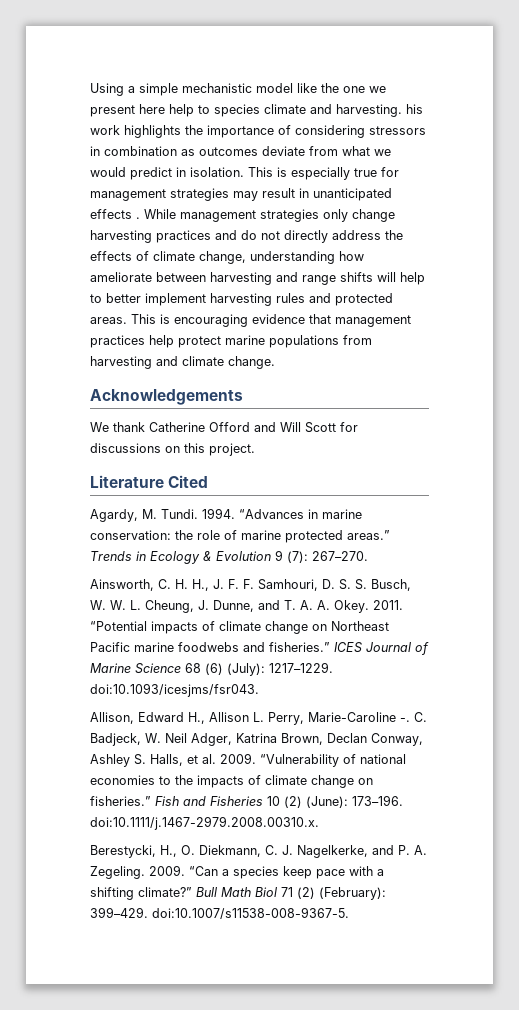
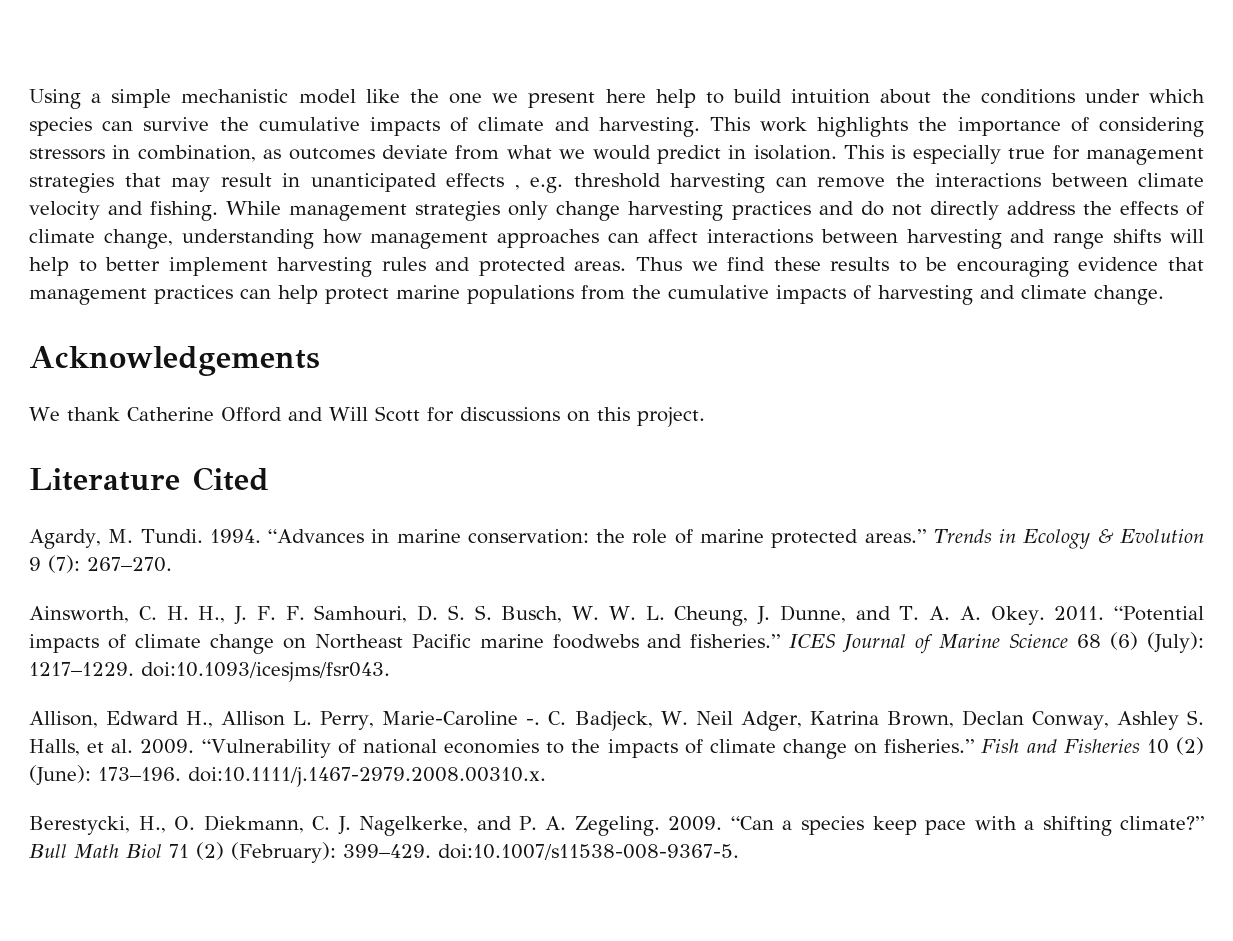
- Using a simple mechanistic model like the one we present here help to species climate and harvesting. his work highlights the importance of considering stressors in combination as outcomes deviate from what we would predict in isolation.
+ Using a simple mechanistic model like the one we present here help to build intuition about the conditions under which species can survive the cumulative impacts of climate and harvesting. This work highlights the importance of considering stressors in combination, as outcomes deviate from what we would predict in isolation.
- This is especially true for management strategies may result in unanticipated effects .
+ This is especially true for management strategies that may result in unanticipated effects , e.g. threshold harvesting can remove the interactions between climate velocity and fishing.
- While management strategies only change harvesting practices and do not directly address the effects of climate change, understanding how ameliorate between harvesting and range shifts will help to better implement harvesting rules and protected areas.
+ While management strategies only change harvesting practices and do not directly address the effects of climate change, understanding how management approaches can affect interactions between harvesting and range shifts will help to better implement harvesting rules and protected areas.
- This is encouraging evidence that management practices help protect marine populations from harvesting and climate change.
+ Thus we find these results to be encouraging evidence that management practices can help protect marine populations from the cumulative impacts of harvesting and climate change.

